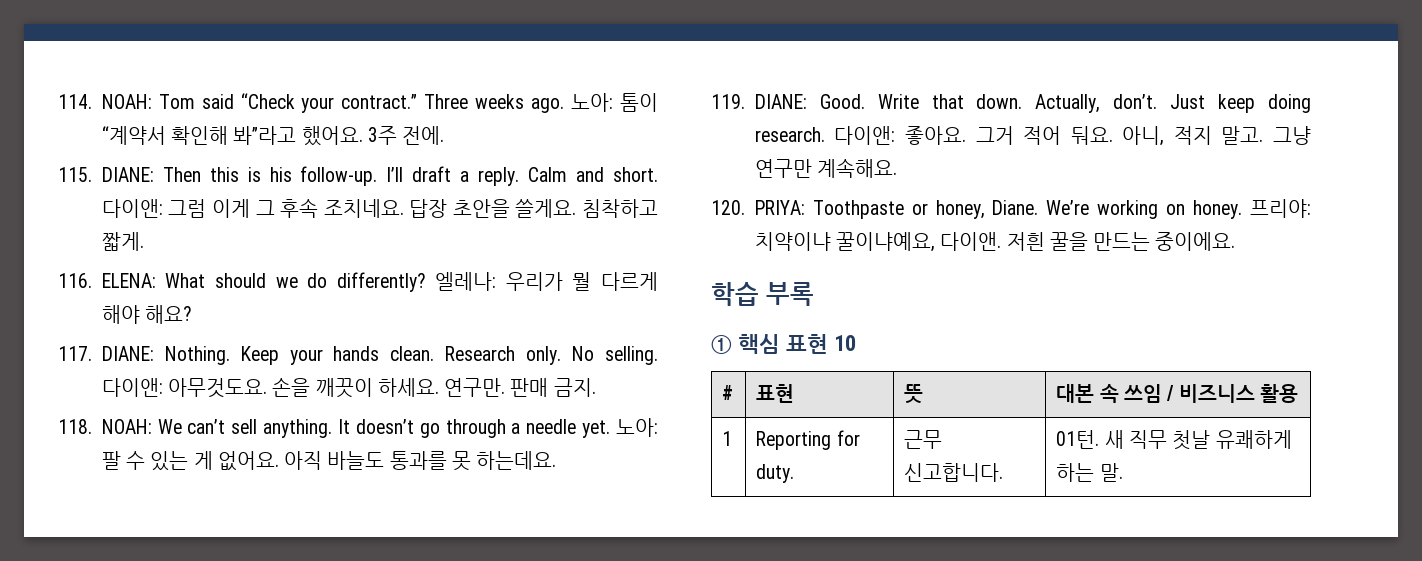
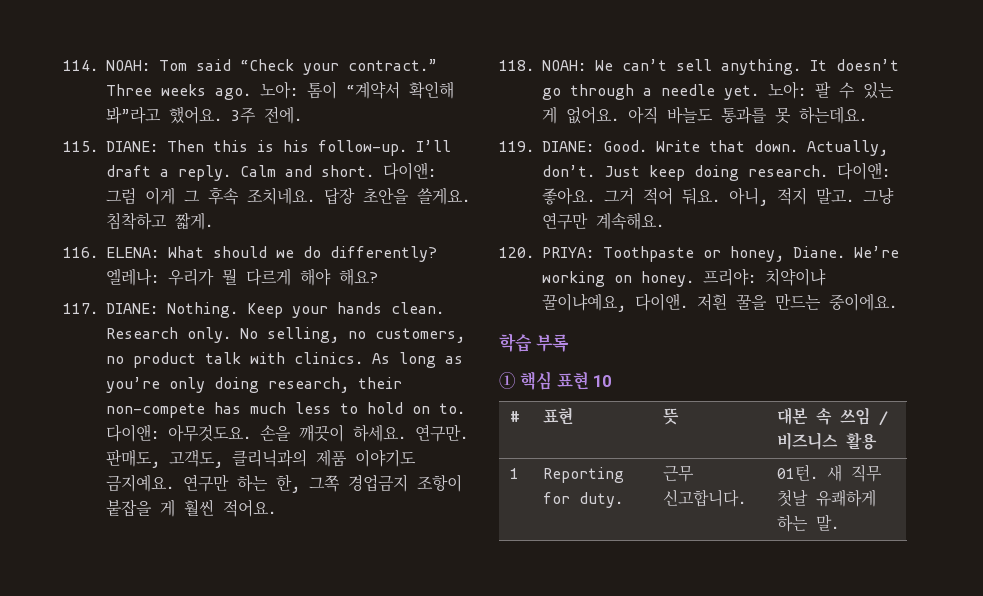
- No selling.
+ No selling, no customers, no product talk with clinics. As long as you’re only doing research, their non-compete has much less to hold on to.
- 판매 금지.
+ 판매도, 고객도, 클리닉과의 제품 이야기도 금지예요. 연구만 하는 한, 그쪽 경업금지 조항이 붙잡을 게 훨씬 적어요.

